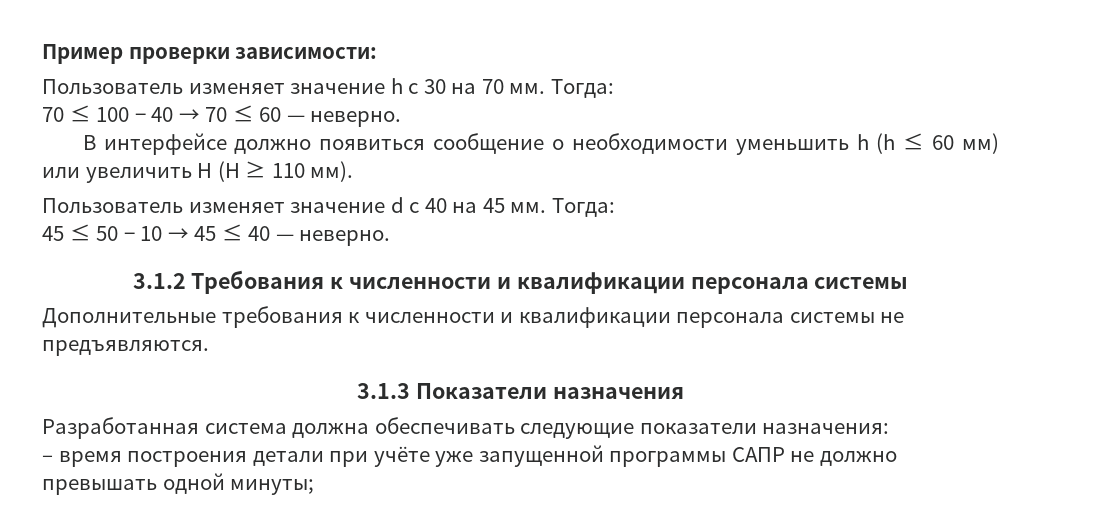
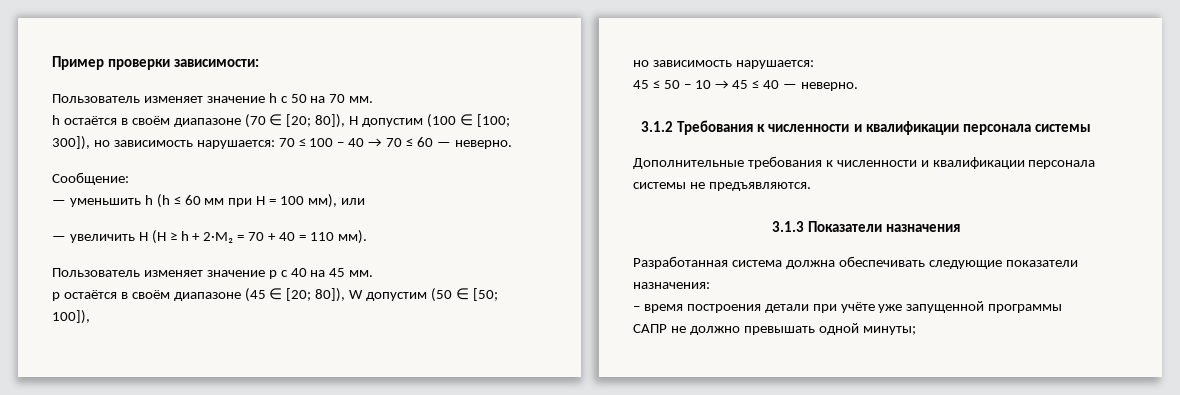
- Пользователь изменяет значение h с 30 на 70 мм. Тогда:
- 70 ≤ 100 − 40 → 70 ≤ 60 — неверно.
+ Пользователь изменяет значение h с 50 на 70 мм.
+ h остаётся в своём диапазоне (70 ∈ [20; 80]), H допустим (100 ∈ [100; 300]), но зависимость нарушается: 70 ≤ 100 − 40 → 70 ≤ 60 — неверно.
- В интерфейсе должно появиться сообщение о необходимости уменьшить h (h ≤ 60 мм) или увеличить H (H ≥ 110 мм).
+ Сообщение:
+ — уменьшить h (h ≤ 60 мм при H = 100 мм), или
+ — увеличить H (H ≥ h + 2·M₂ = 70 + 40 = 110 мм).
- Пользователь изменяет значение d с 40 на 45 мм. Тогда:
+ Пользователь изменяет значение p с 40 на 45 мм.
+ p остаётся в своём диапазоне (45 ∈ [20; 80]), W допустим (50 ∈ [50; 100]),
+ но зависимость нарушается:

